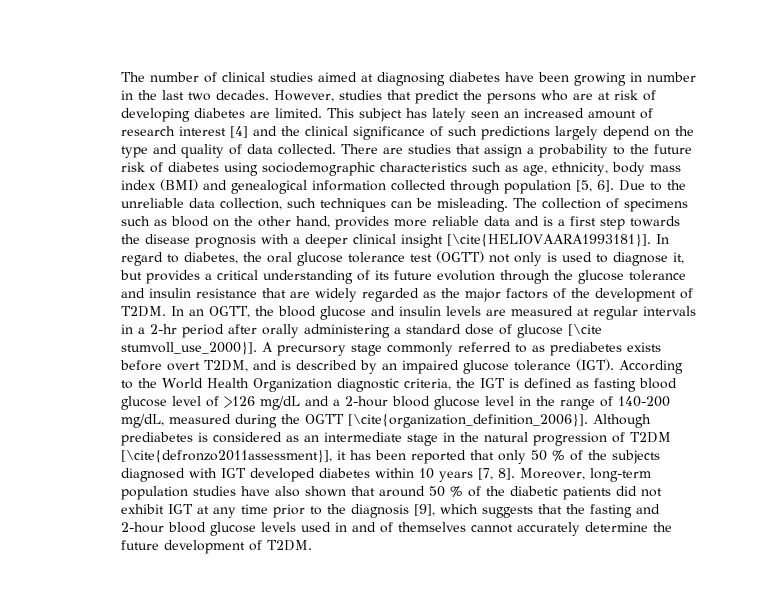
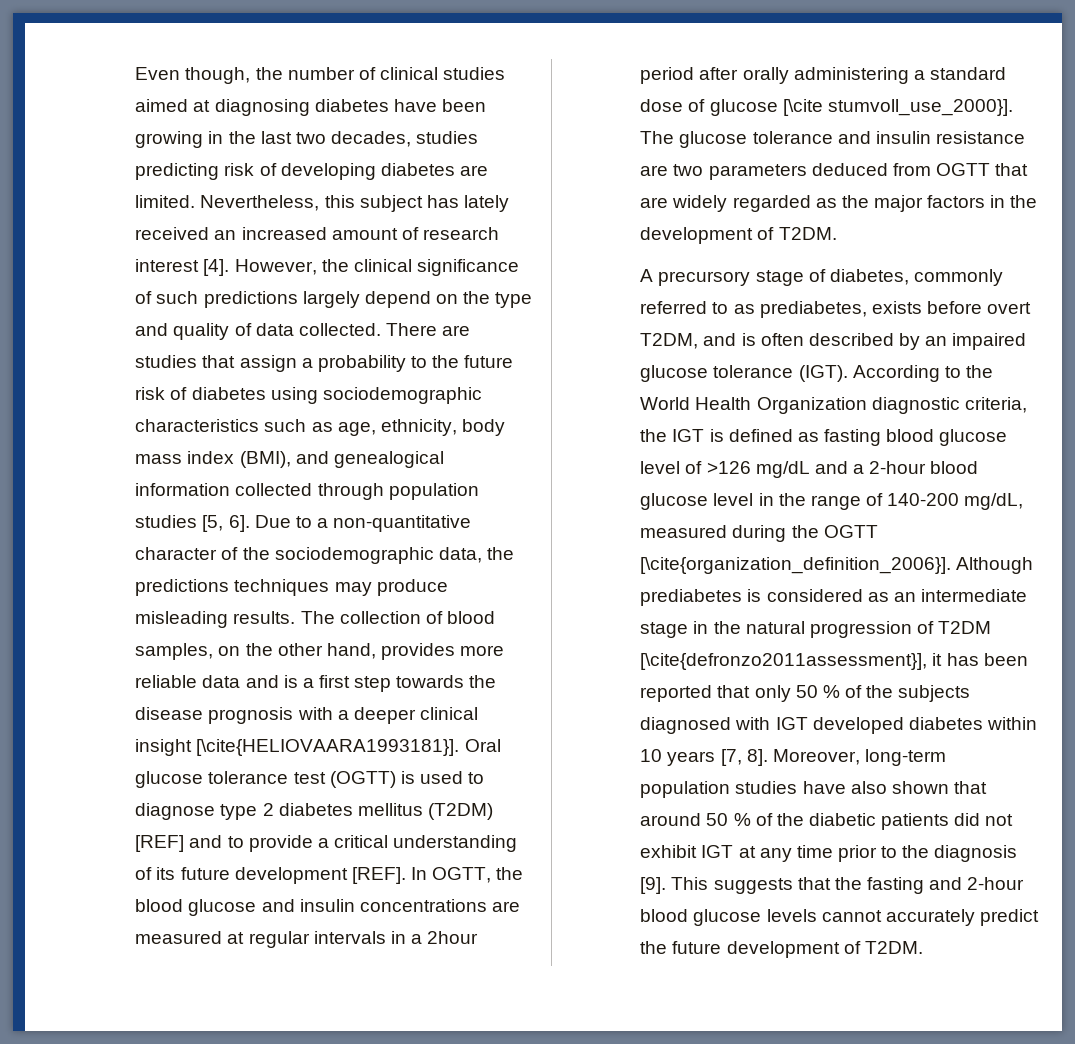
- The number of clinical studies aimed at diagnosing diabetes have been growing in number in the last two decades. However, studies that predict the persons who are at risk of developing diabetes are limited.
+ Even though, the number of clinical studies aimed at diagnosing diabetes have been growing in the last two decades, studies predicting risk of developing diabetes are limited.
- This subject has lately seen an increased amount of research interest [4] and the clinical significance of such predictions largely depend on the type and quality of data collected.
+ Nevertheless, this subject has lately received an increased amount of research interest [4]. However, the clinical significance of such predictions largely depend on the type and quality of data collected.
- There are studies that assign a probability to the future risk of diabetes using sociodemographic characteristics such as age, ethnicity, body mass index (BMI) and genealogical information collected through population [5, 6].
+ There are studies that assign a probability to the future risk of diabetes using sociodemographic characteristics such as age, ethnicity, body mass index (BMI), and genealogical information collected through population studies [5, 6].
- Due to the unreliable data collection, such techniques can be misleading. The collection of specimens such as blood on the other hand, provides more reliable data and is a first step towards the disease prognosis with a deeper clinical insight [\cite{HELIOVAARA1993181}].
+ Due to a non-quantitative character of the sociodemographic data, the predictions techniques may produce misleading results. The collection of blood samples, on the other hand, provides more reliable data and is a first step towards the disease prognosis with a deeper clinical insight [\cite{HELIOVAARA1993181}].
- In regard to diabetes, the oral glucose tolerance test (OGTT) not only is used to diagnose it, but provides a critical understanding of its future evolution through the glucose tolerance and insulin resistance that are widely regarded as the major factors of the development of T2DM. In an OGTT, the blood glucose and insulin levels are measured at regular intervals in a 2-hr period after orally administering a standard dose of glucose [\cite stumvoll_use_2000}]. A precursory stage commonly referred to as prediabetes exists before overt T2DM, and is described by an impaired glucose tolerance (IGT).
+ Oral glucose tolerance test (OGTT) is used to diagnose type 2 diabetes mellitus (T2DM) [REF] and to provide a critical understanding of its future development [REF]. In OGTT, the blood glucose and insulin concentrations are measured at regular intervals in a 2hour period after orally administering a standard dose of glucose [\cite stumvoll_use_2000}]. The glucose tolerance and insulin resistance are two parameters deduced from OGTT that are widely regarded as the major factors in the development of T2DM.
+ A precursory stage of diabetes, commonly referred to as prediabetes, exists before overt T2DM, and is often described by an impaired glucose tolerance (IGT).
- Moreover, long-term population studies have also shown that around 50 % of the diabetic patients did not exhibit IGT at any time prior to the diagnosis [9], which suggests that the fasting and 2-hour blood glucose levels used in and of themselves cannot accurately determine the future development of T2DM.
+ Moreover, long-term population studies have also shown that around 50 % of the diabetic patients did not exhibit IGT at any time prior to the diagnosis [9]. This suggests that the fasting and 2-hour blood glucose levels cannot accurately predict the future development of T2DM.

